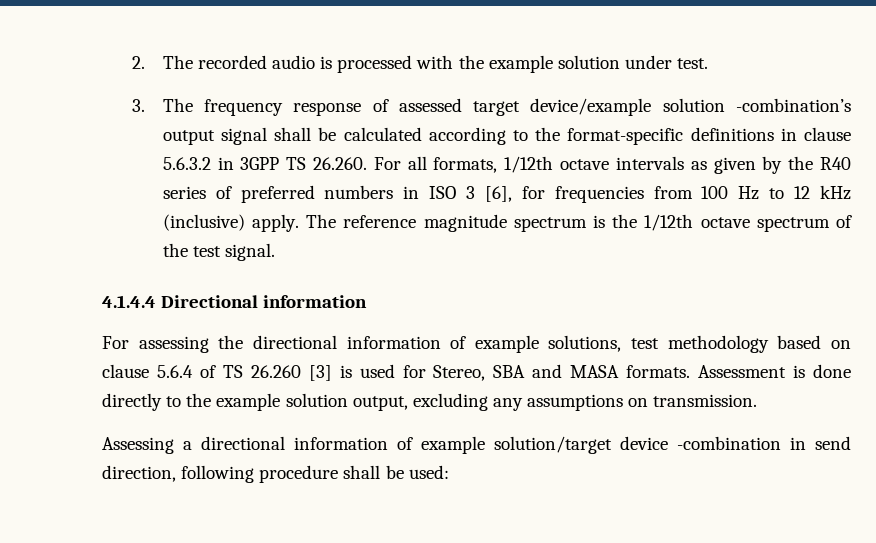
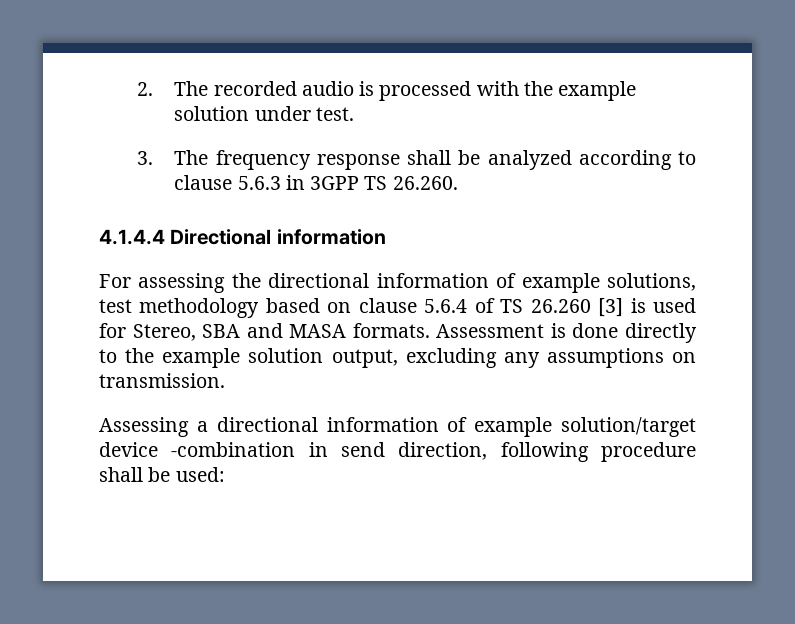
- 3. The frequency response of assessed target device/example solution -combination’s output signal shall be calculated according to the format-specific definitions in clause 5.6.3.2 in 3GPP TS 26.260. For all formats, 1/12th octave intervals as given by the R40 series of preferred numbers in ISO 3 [6], for frequencies from 100 Hz to 12 kHz (inclusive) apply. The reference magnitude spectrum is the 1/12th octave spectrum of the test signal.
+ 3. The frequency response shall be analyzed according to clause 5.6.3 in 3GPP TS 26.260.

